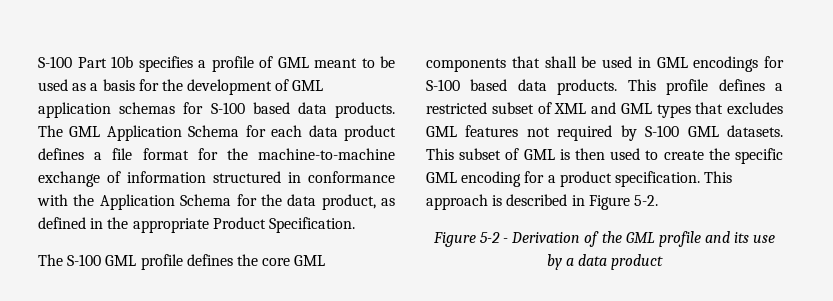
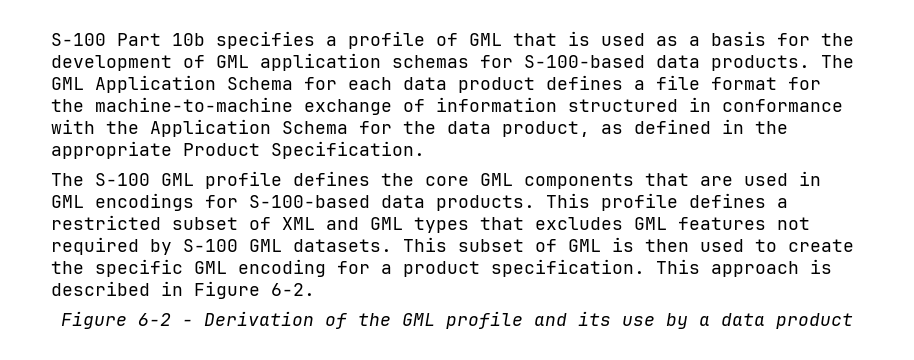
- S-100 Part 10b specifies a profile of GML meant to be used as a basis for the development of GML application schemas for S-100 based data products.
+ S-100 Part 10b specifies a profile of GML that is used as a basis for the development of GML application schemas for S-100-based data products.
- The S-100 GML profile defines the core GML components that shall be used in GML encodings for S-100 based data products.
+ The S-100 GML profile defines the core GML components that are used in GML encodings for S-100-based data products.
- This approach is described in Figure 5-2.
- Figure 5-2 - Derivation of the GML profile and its use by a data product
+ This approach is described in Figure 6-2.
+ Figure 6-2 - Derivation of the GML profile and its use by a data product

